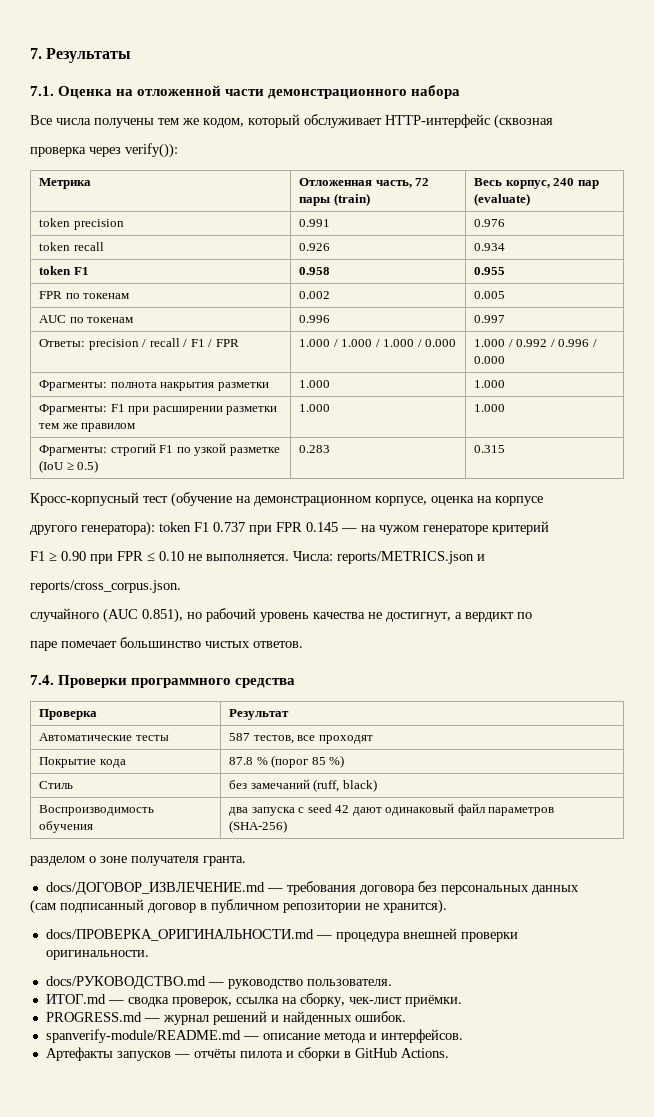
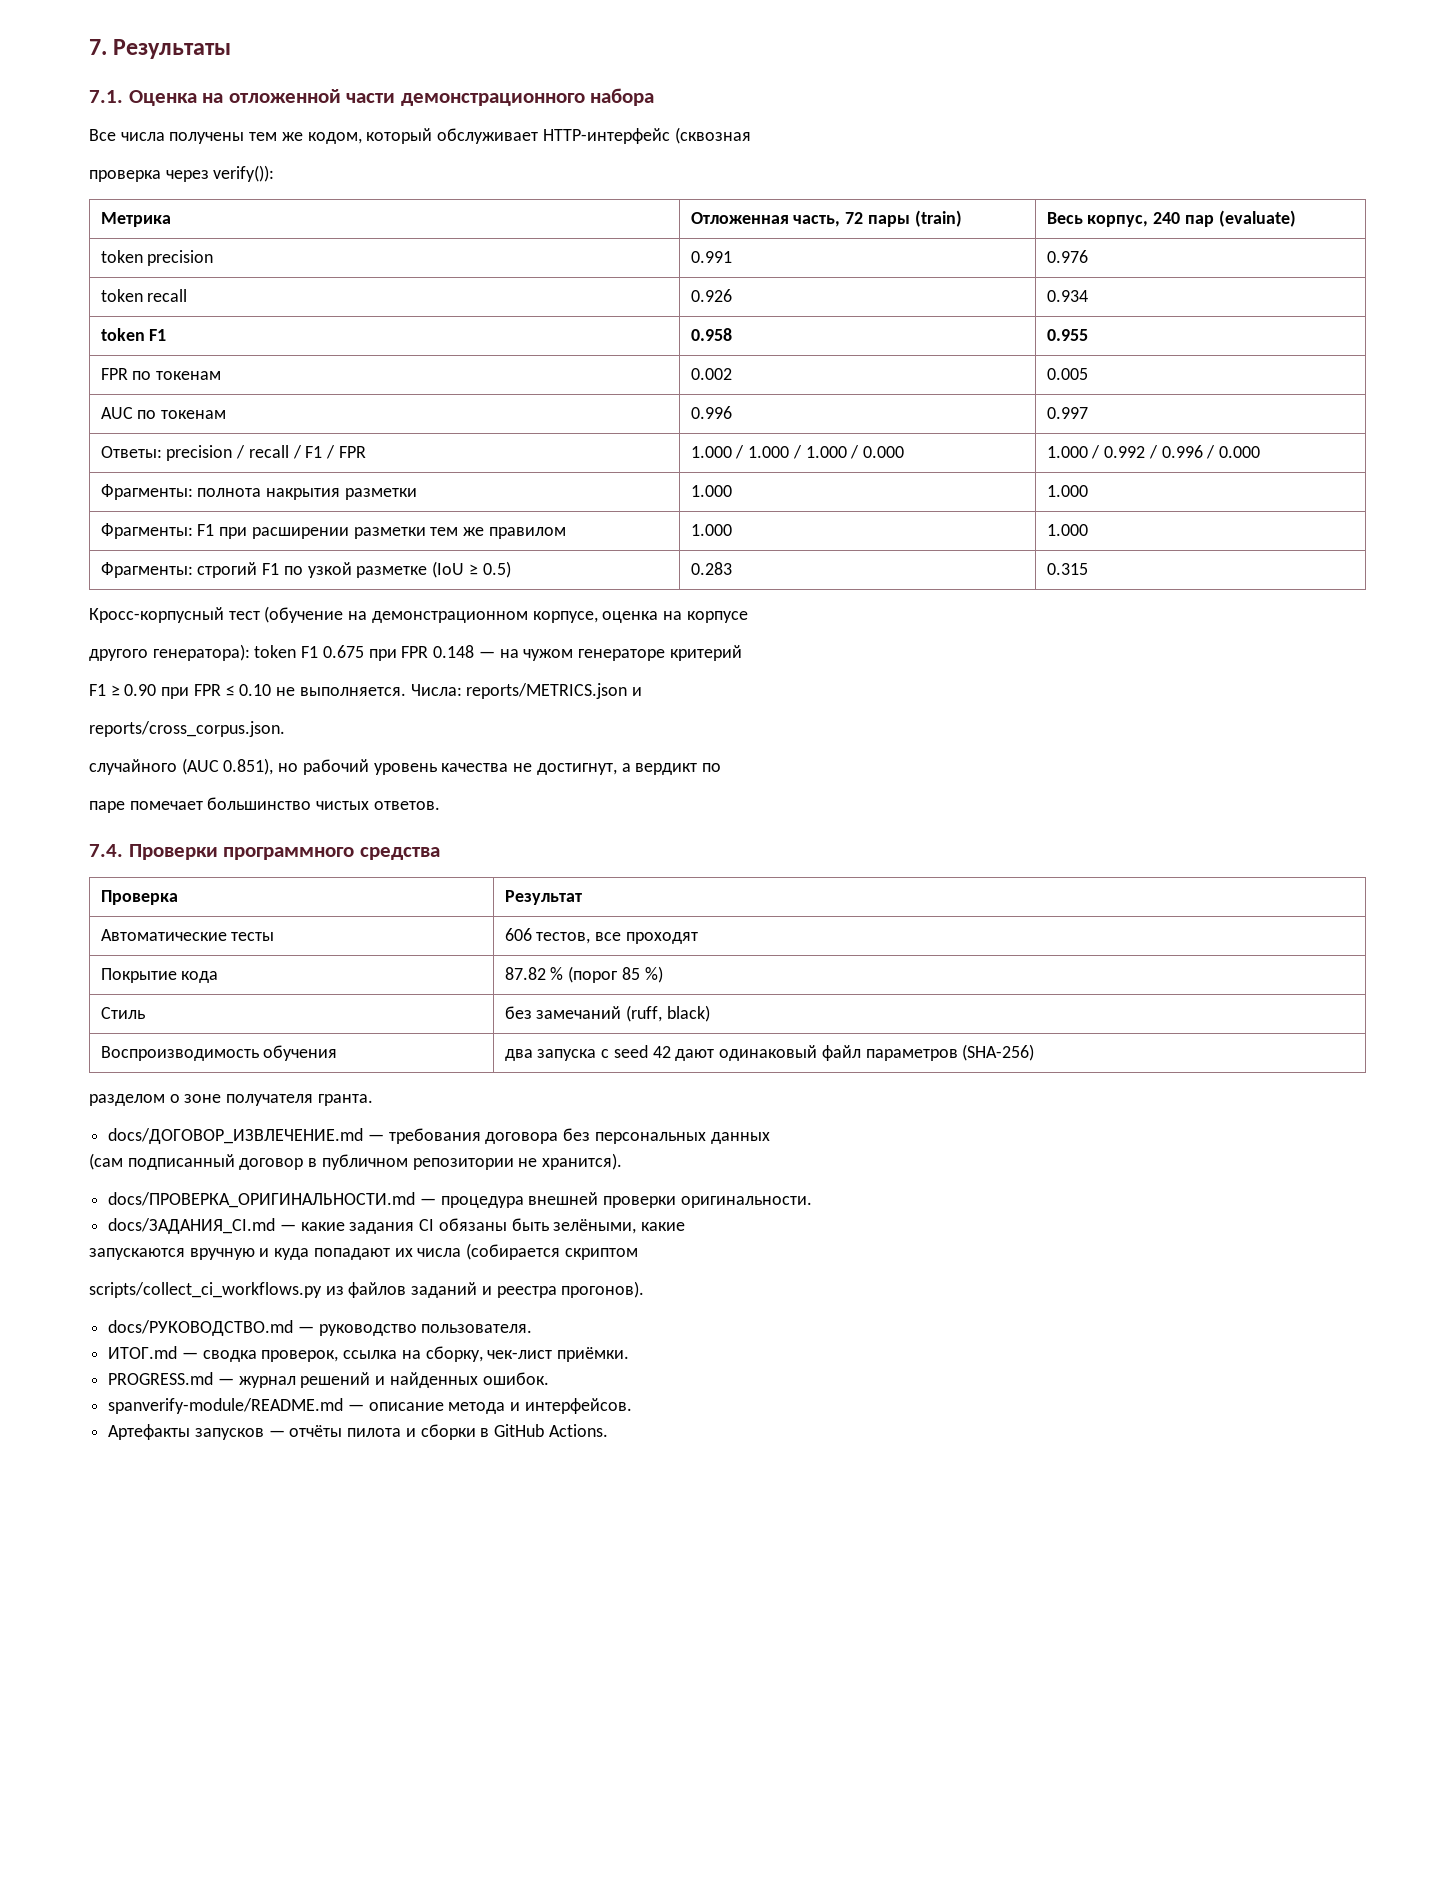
- другого генератора): token F1 0.737 при FPR 0.145 — на чужом генераторе критерий
+ другого генератора): token F1 0.675 при FPR 0.148 — на чужом генераторе критерий
- Автоматические тесты | 587 тестов, все проходят
+ Автоматические тесты | 606 тестов, все проходят
- Покрытие кода | 87.8 % (порог 85 %)
+ Покрытие кода | 87.82 % (порог 85 %)
+ docs/ЗАДАНИЯ_CI.md — какие задания CI обязаны быть зелёными, какие
+ запускаются вручную и куда попадают их числа (собирается скриптом
+ scripts/collect_ci_workflows.py из файлов заданий и реестра прогонов).

